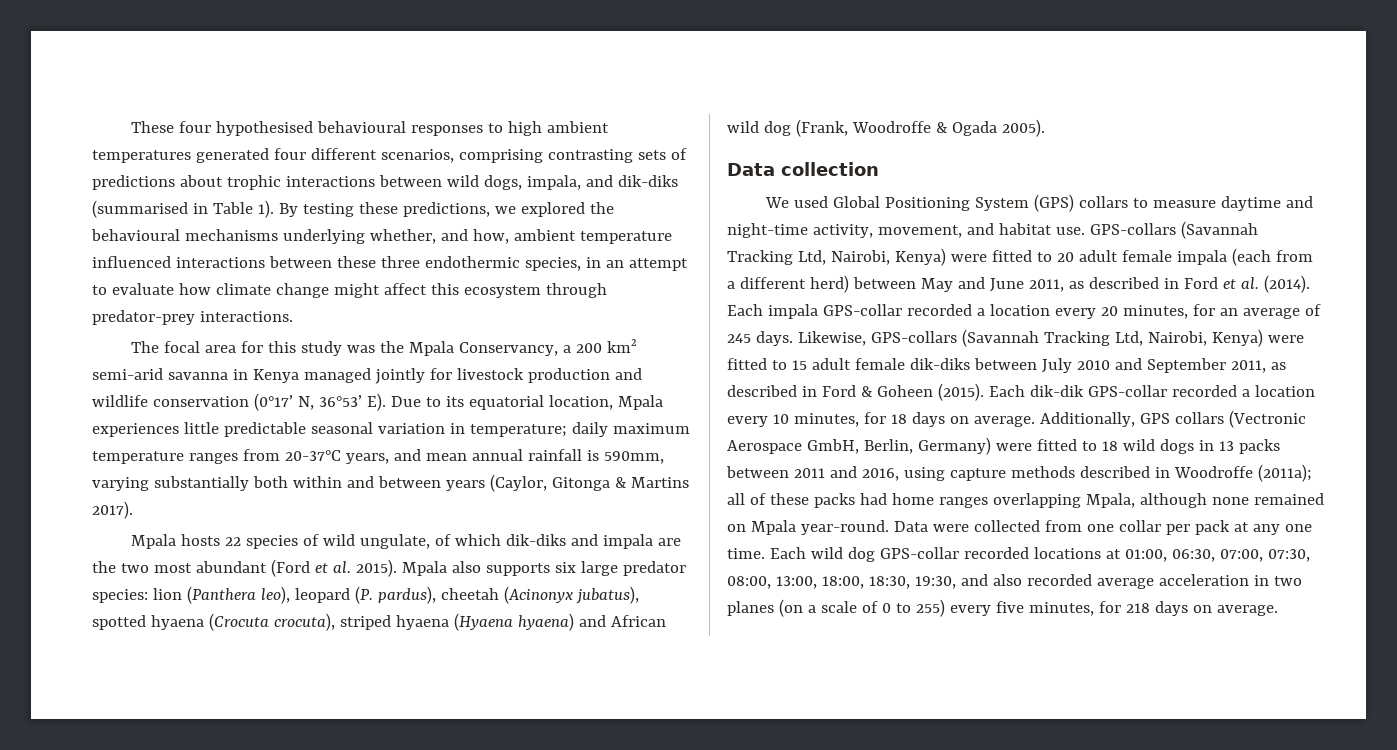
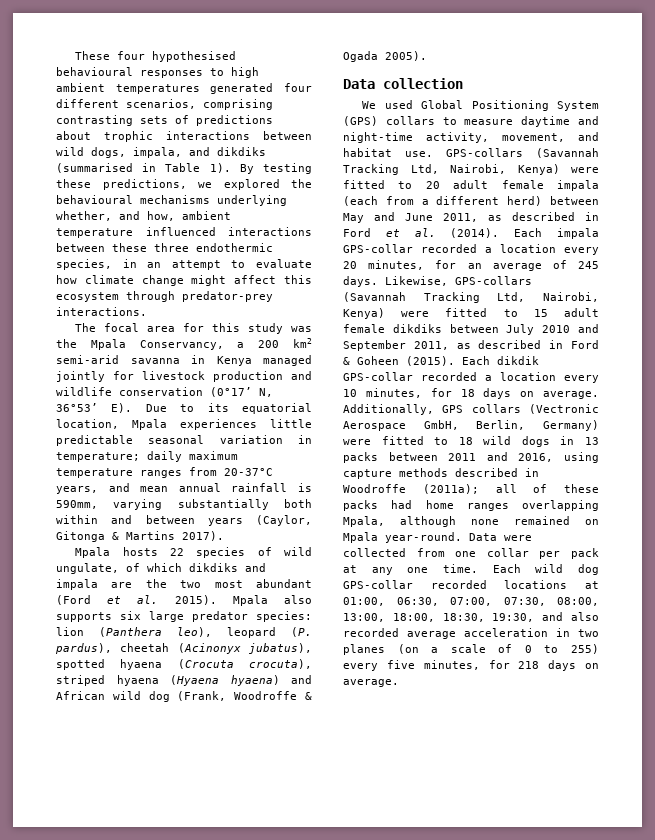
- These four hypothesised behavioural responses to high ambient temperatures generated four different scenarios, comprising contrasting sets of predictions about trophic interactions between wild dogs, impala, and dik-diks (summarised in Table 1).
+ These four hypothesised behavioural responses to high ambient temperatures generated four different scenarios, comprising contrasting sets of predictions about trophic interactions between wild dogs, impala, and dikdiks (summarised in Table 1).
- Mpala hosts 22 species of wild ungulate, of which dik-diks and impala are the two most abundant (Ford et al. 2015).
+ Mpala hosts 22 species of wild ungulate, of which dikdiks and impala are the two most abundant (Ford et al. 2015).
- Likewise, GPS-collars (Savannah Tracking Ltd, Nairobi, Kenya) were fitted to 15 adult female dik-diks between July 2010 and September 2011, as described in Ford & Goheen (2015).
+ Likewise, GPS-collars (Savannah Tracking Ltd, Nairobi, Kenya) were fitted to 15 adult female dikdiks between July 2010 and September 2011, as described in Ford & Goheen (2015).
- Each dik-dik GPS-collar recorded a location every 10 minutes, for 18 days on average.
+ Each dikdik GPS-collar recorded a location every 10 minutes, for 18 days on average.

